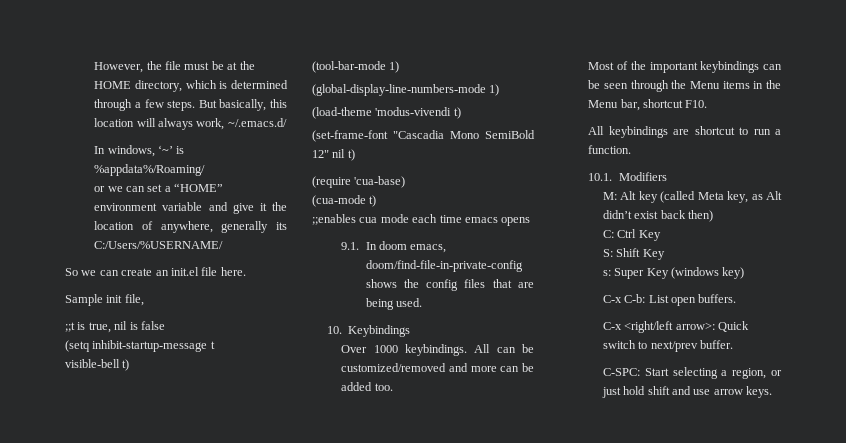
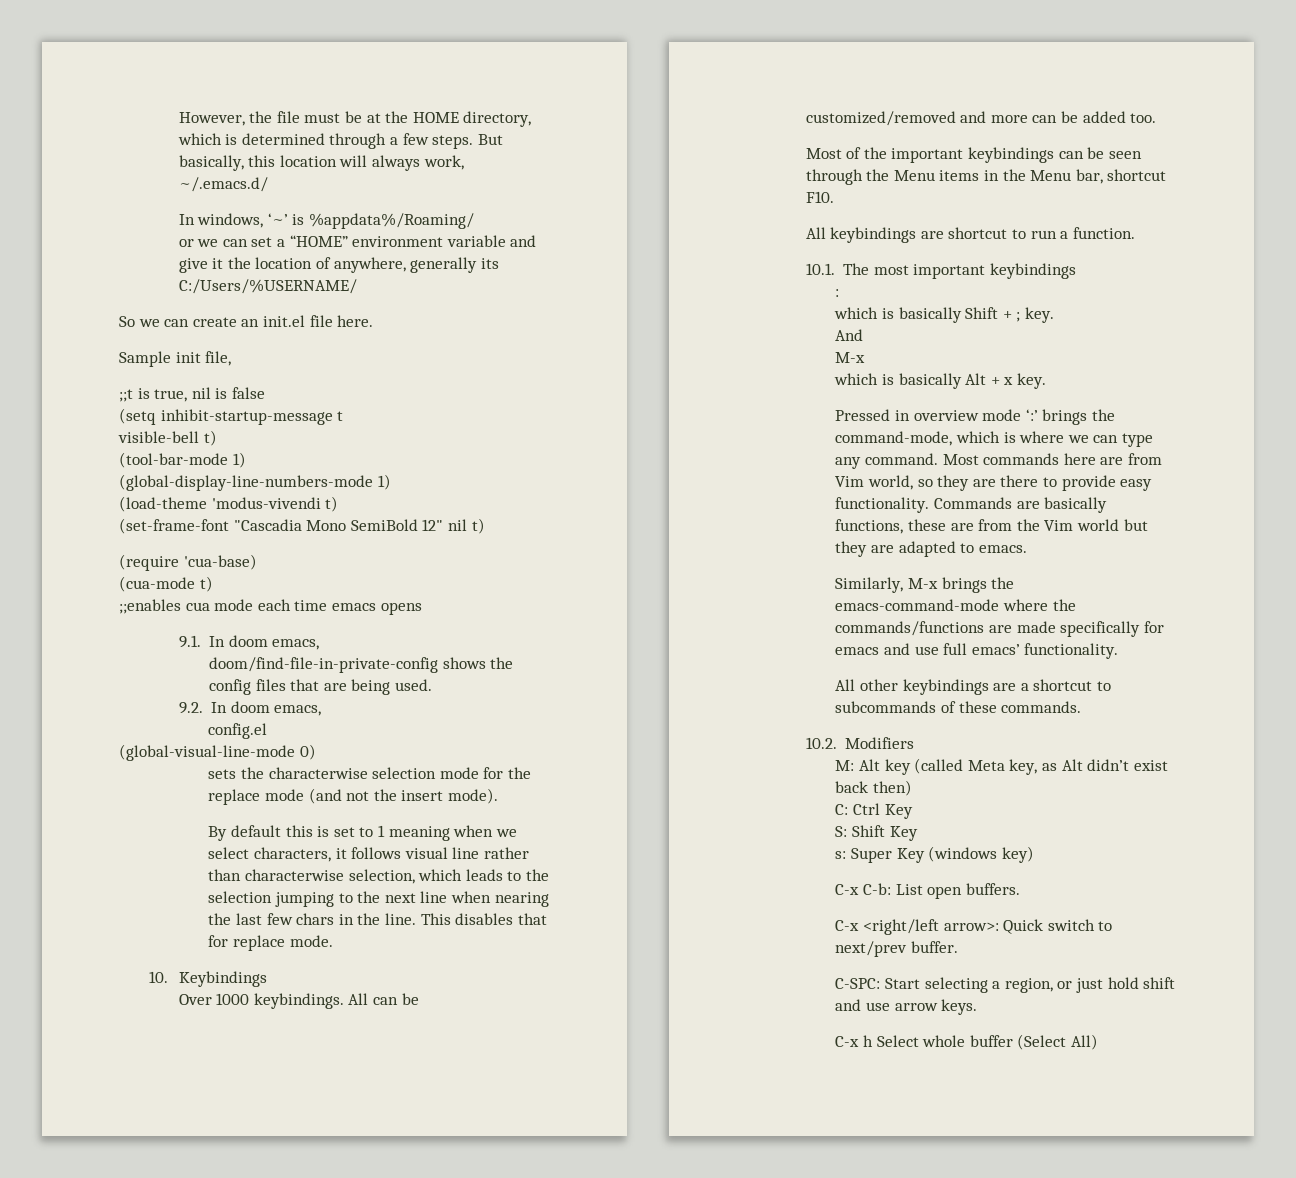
+ 9.2. In doom emacs,
+ config.el
+ (global-visual-line-mode 0)
+ sets the characterwise selection mode for the replace mode (and not the insert mode).
+ By default this is set to 1 meaning when we select characters, it follows visual line rather than characterwise selection, which leads to the selection jumping to the next line when nearing the last few chars in the line. This disables that for replace mode.
- 10.1. Modifiers
+ 10.1. The most important keybindings
+ :
+ which is basically Shift + ; key.
+ And
+ M-x
+ which is basically Alt + x key.
+ Pressed in overview mode ‘:’ brings the command-mode, which is where we can type any command. Most commands here are from Vim world, so they are there to provide easy functionality. Commands are basically functions, these are from the Vim world but they are adapted to emacs.
+ Similarly, M-x brings the emacs-command-mode where the commands/functions are made specifically for emacs and use full emacs’ functionality.
+ All other keybindings are a shortcut to subcommands of these commands.
+ 10.2. Modifiers
+ C-x h Select whole buffer (Select All)

